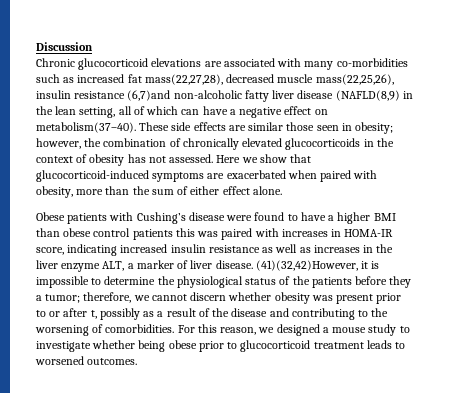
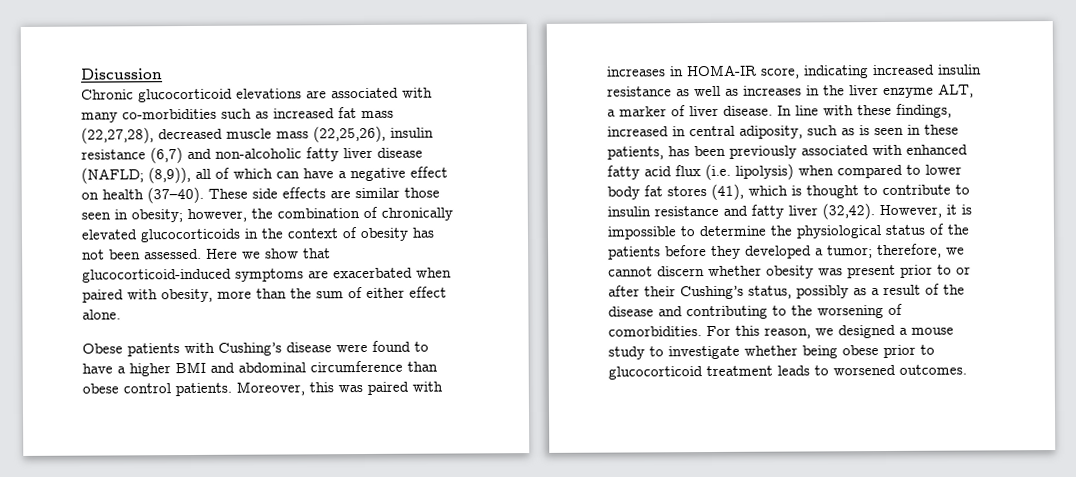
- Chronic glucocorticoid elevations are associated with many co-morbidities such as increased fat mass(22,27,28), decreased muscle mass(22,25,26), insulin resistance (6,7)and non-alcoholic fatty liver disease (NAFLD(8,9) in the lean setting, all of which can have a negative effect on metabolism(37–40).
+ Chronic glucocorticoid elevations are associated with many co-morbidities such as increased fat mass (22,27,28), decreased muscle mass (22,25,26), insulin resistance (6,7) and non-alcoholic fatty liver disease (NAFLD; (8,9)), all of which can have a negative effect on health (37–40).
- These side effects are similar those seen in obesity; however, the combination of chronically elevated glucocorticoids in the context of obesity has not assessed.
+ These side effects are similar those seen in obesity; however, the combination of chronically elevated glucocorticoids in the context of obesity has not been assessed.
- Obese patients with Cushing’s disease were found to have a higher BMI than obese control patients this was paired with increases in HOMA-IR score, indicating increased insulin resistance as well as increases in the liver enzyme ALT, a marker of liver disease.
+ Obese patients with Cushing’s disease were found to have a higher BMI and abdominal circumference than obese control patients. Moreover, this was paired with increases in HOMA-IR score, indicating increased insulin resistance as well as increases in the liver enzyme ALT, a marker of liver disease.
- (41)(32,42)However, it is impossible to determine the physiological status of the patients before they a tumor; therefore, we cannot discern whether obesity was present prior to or after t, possibly as a result of the disease and contributing to the worsening of comorbidities.
+ In line with these findings, increased in central adiposity, such as is seen in these patients, has been previously associated with enhanced fatty acid flux (i.e. lipolysis) when compared to lower body fat stores (41), which is thought to contribute to insulin resistance and fatty liver (32,42). However, it is impossible to determine the physiological status of the patients before they developed a tumor; therefore, we cannot discern whether obesity was present prior to or after their Cushing’s status, possibly as a result of the disease and contributing to the worsening of comorbidities.

